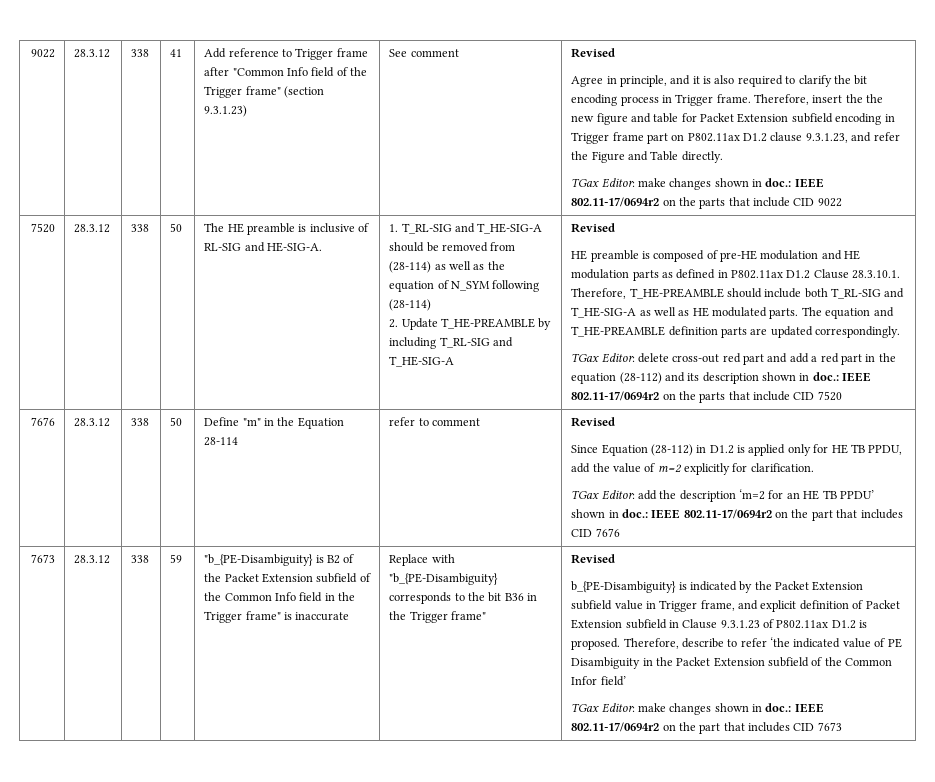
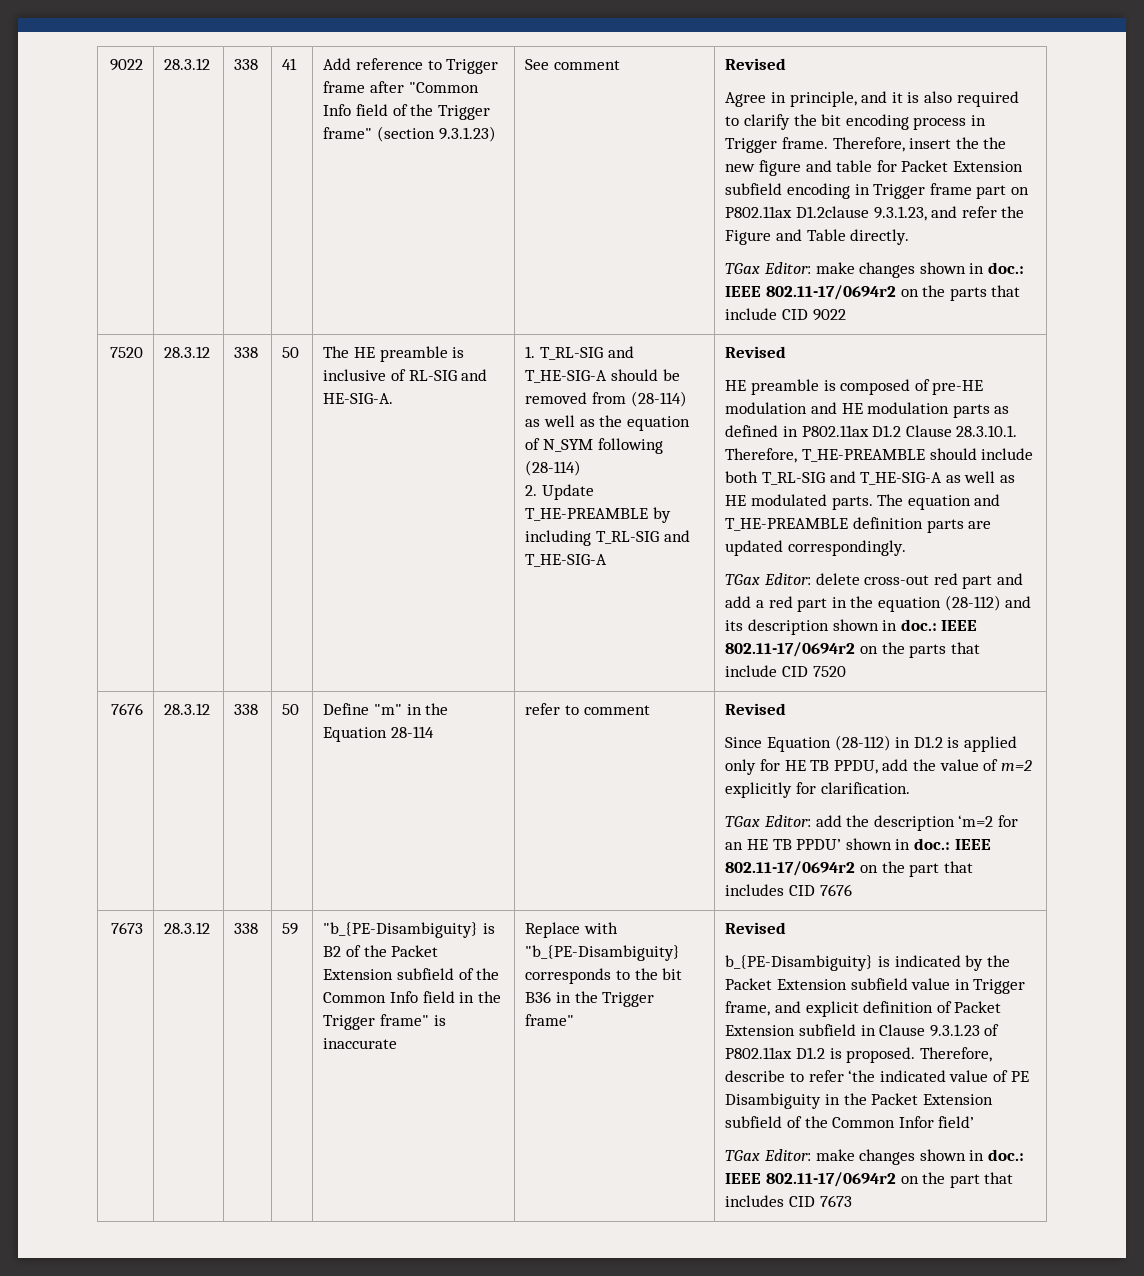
- Therefore, insert the the new figure and table for Packet Extension subfield encoding in Trigger frame part on P802.11ax D1.2 clause 9.3.1.23, and refer the Figure and Table directly.
+ Therefore, insert the the new figure and table for Packet Extension subfield encoding in Trigger frame part on P802.11ax D1.2clause 9.3.1.23, and refer the Figure and Table directly.

